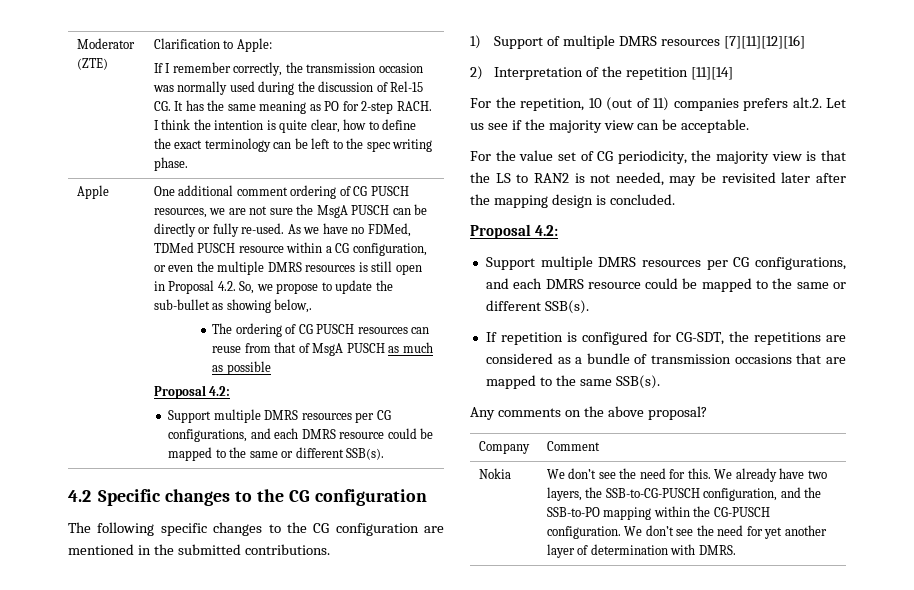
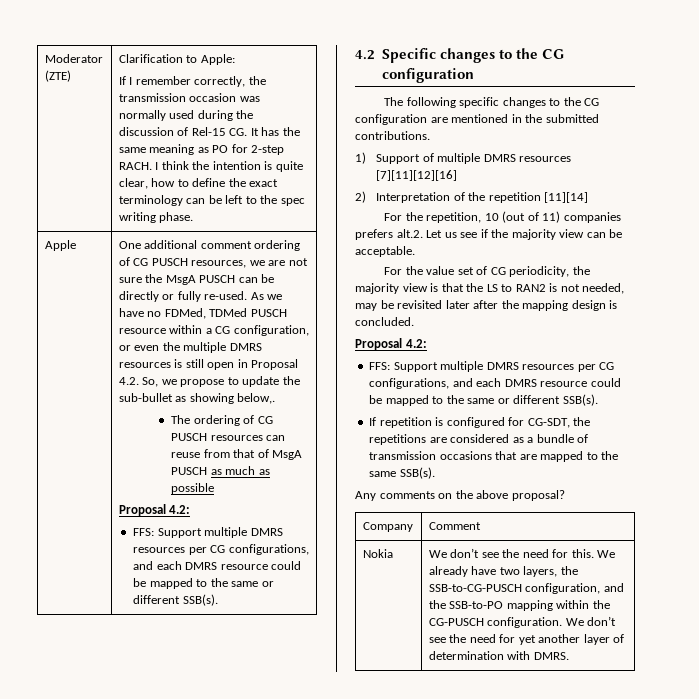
  The ordering of CG PUSCH resources can reuse from that of MsgA PUSCH as much as possible
  Proposal 4.2:
- Support multiple DMRS resources per CG configurations, and each DMRS resource could be mapped to the same or different SSB(s).
+ FFS: Support multiple DMRS resources per CG configurations, and each DMRS resource could be mapped to the same or different SSB(s).
  For the value set of CG periodicity, the majority view is that the LS to RAN2 is not needed, may be revisited later after the mapping design is concluded.
  Proposal 4.2:
- Support multiple DMRS resources per CG configurations, and each DMRS resource could be mapped to the same or different SSB(s).
+ FFS: Support multiple DMRS resources per CG configurations, and each DMRS resource could be mapped to the same or different SSB(s).

